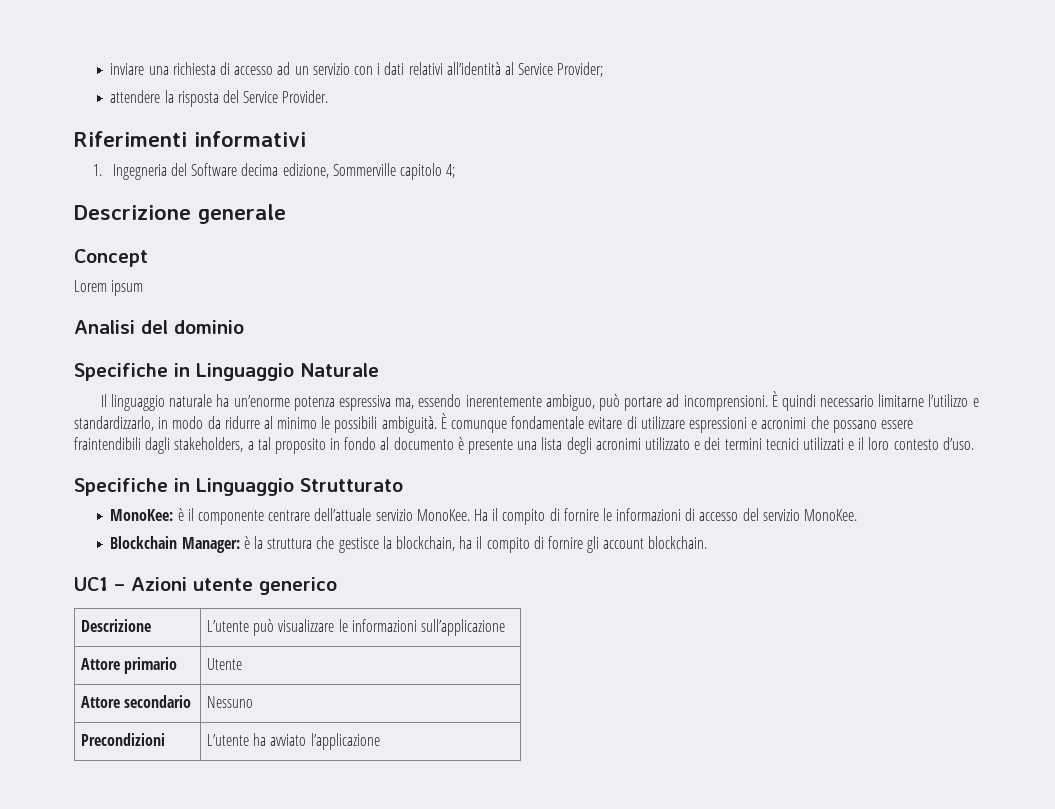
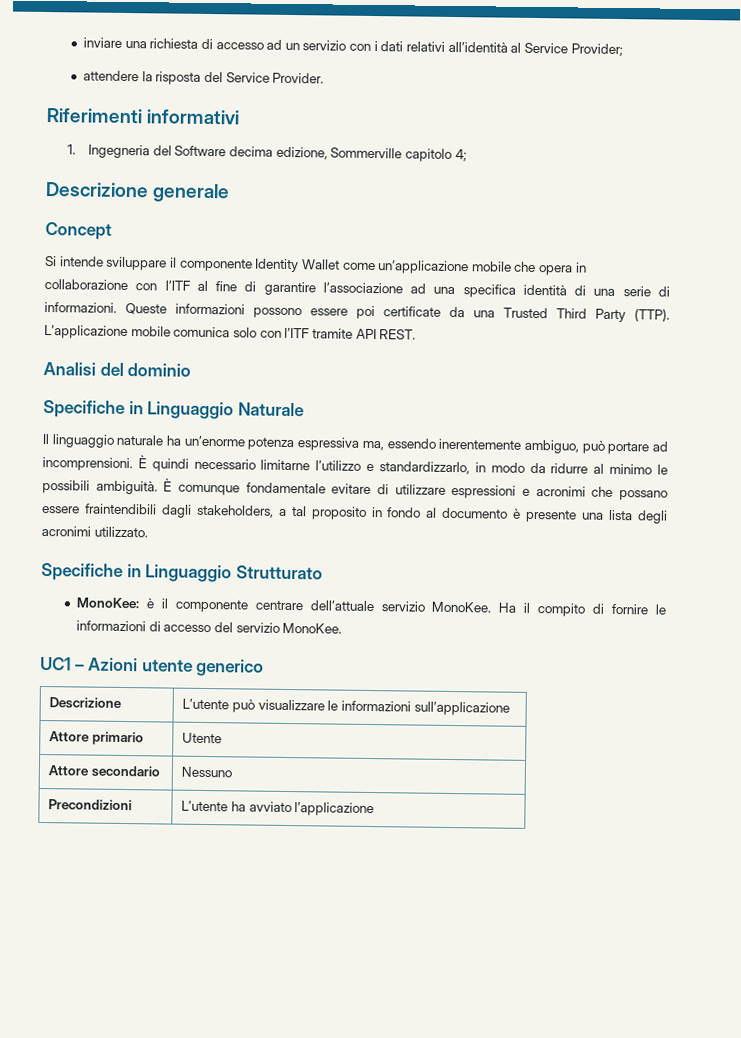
- Lorem ipsum
+ Si intende sviluppare il componente Identity Wallet come un’applicazione mobile che opera in collaborazione con l’ITF al fine di garantire l’associazione ad una specifica identità di una serie di informazioni. Queste informazioni possono essere poi certificate da una Trusted Third Party (TTP). L’applicazione mobile comunica solo con l’ITF tramite API REST.
- È comunque fondamentale evitare di utilizzare espressioni e acronimi che possano essere fraintendibili dagli stakeholders, a tal proposito in fondo al documento è presente una lista degli acronimi utilizzato e dei termini tecnici utilizzati e il loro contesto d’uso.
+ È comunque fondamentale evitare di utilizzare espressioni e acronimi che possano essere fraintendibili dagli stakeholders, a tal proposito in fondo al documento è presente una lista degli acronimi utilizzato.
- Blockchain Manager: è la struttura che gestisce la blockchain, ha il compito di fornire gli account blockchain.

